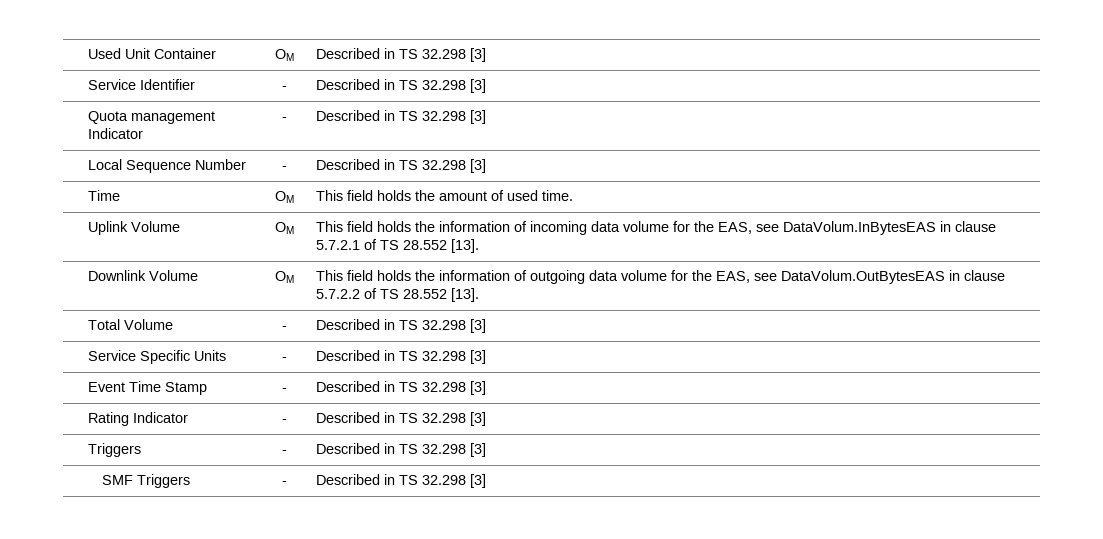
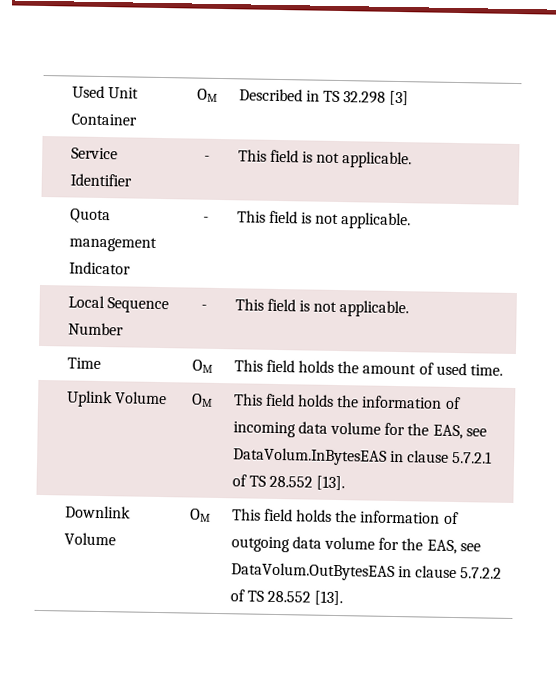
- Service Identifier | - | Described in TS 32.298 [3]
+ Service Identifier | - | This field is not applicable.
- Quota management Indicator | - | Described in TS 32.298 [3]
+ Quota management Indicator | - | This field is not applicable.
- Local Sequence Number | - | Described in TS 32.298 [3]
+ Local Sequence Number | - | This field is not applicable.
- Total Volume | - | Described in TS 32.298 [3]
- Service Specific Units | - | Described in TS 32.298 [3]
- Event Time Stamp | - | Described in TS 32.298 [3]
- Rating Indicator | - | Described in TS 32.298 [3]
- Triggers | - | Described in TS 32.298 [3]
- SMF Triggers | - | Described in TS 32.298 [3]

